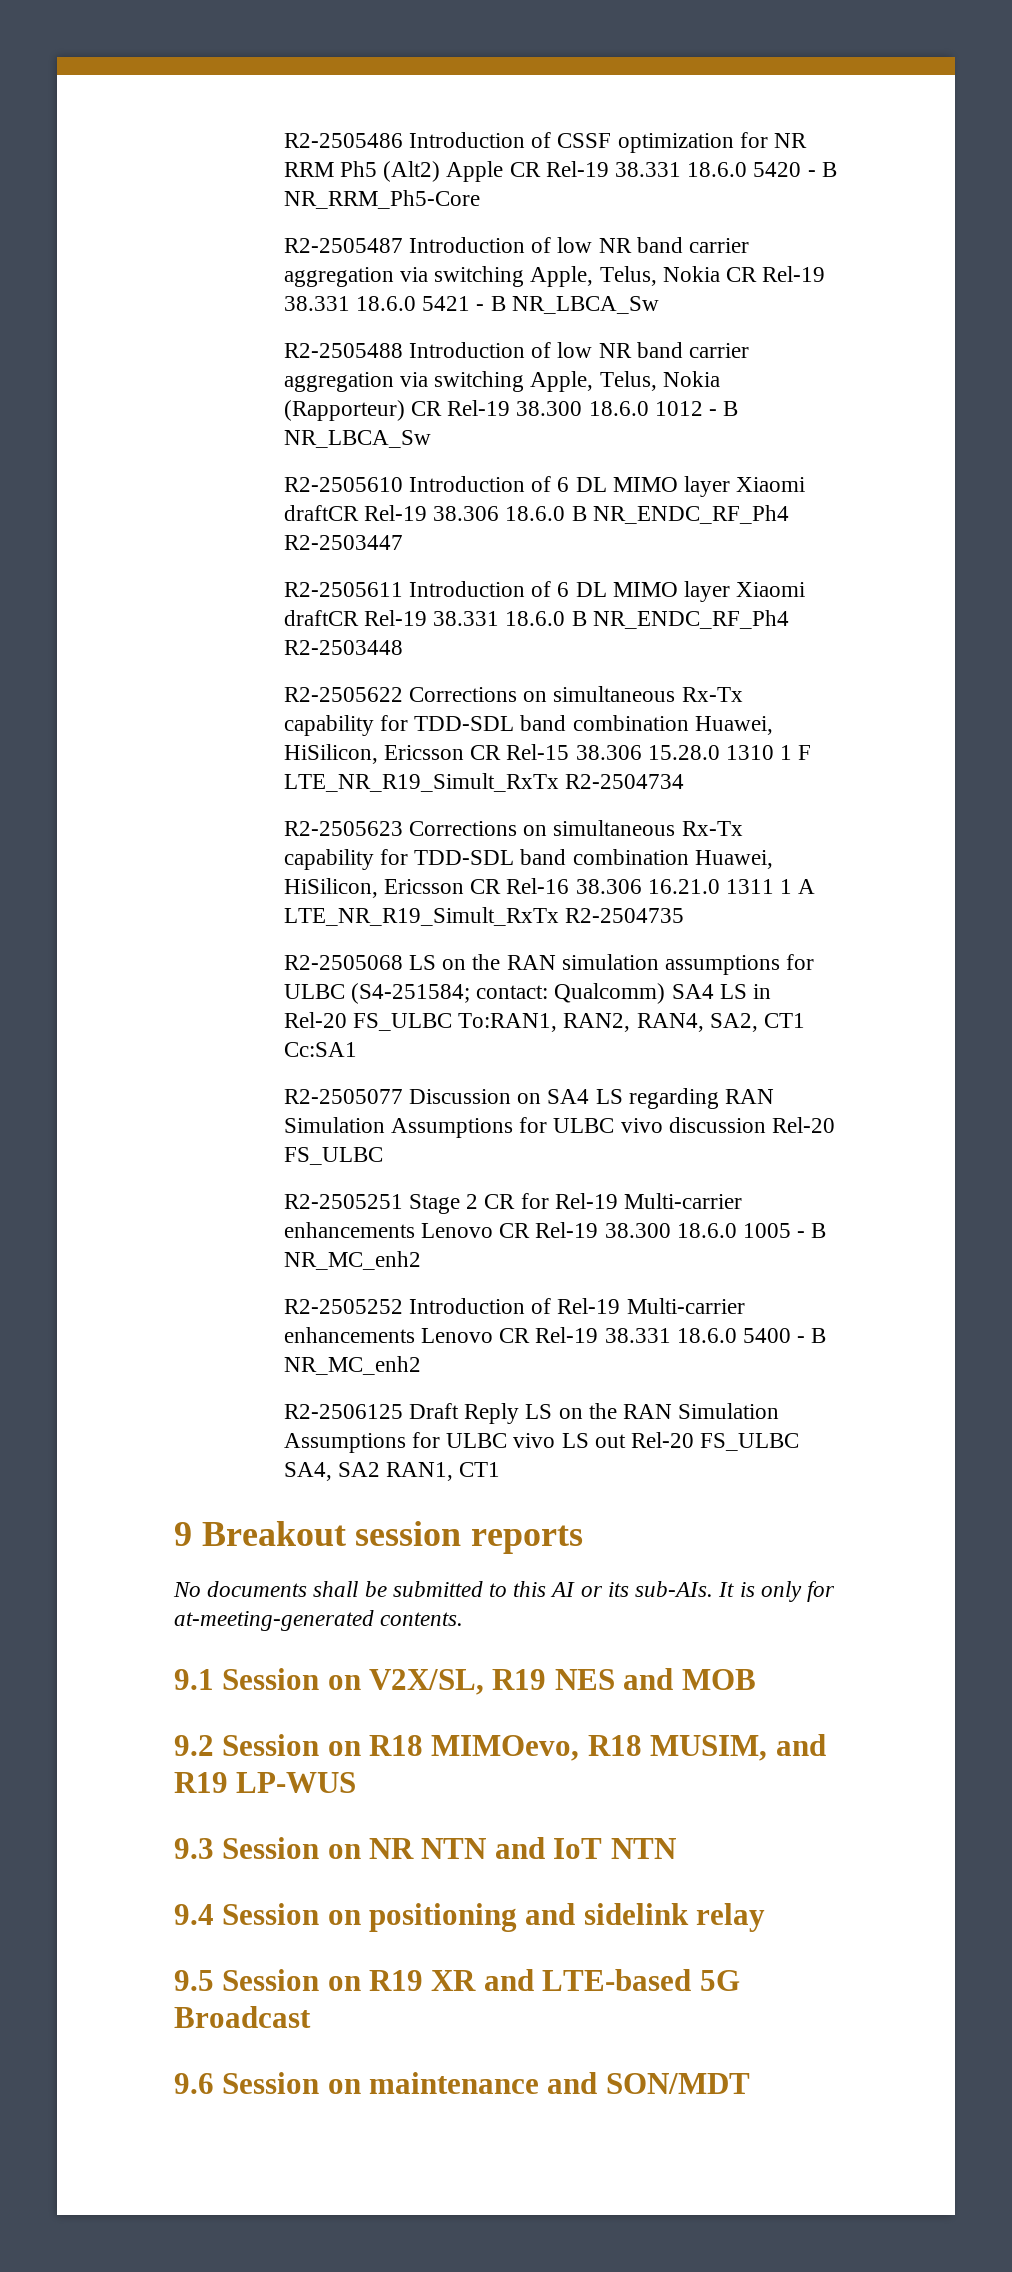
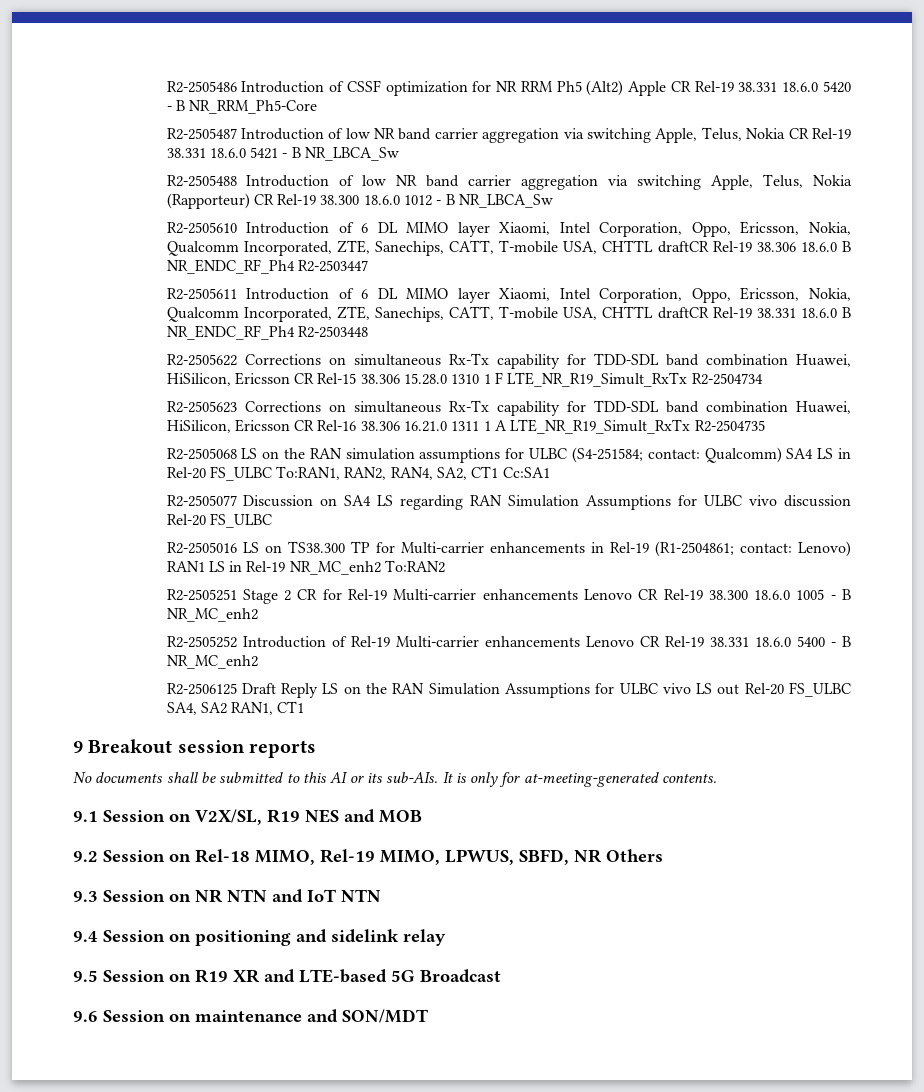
- R2-2505610 Introduction of 6 DL MIMO layer Xiaomi draftCR Rel-19 38.306 18.6.0 B NR_ENDC_RF_Ph4 R2-2503447
+ R2-2505610 Introduction of 6 DL MIMO layer Xiaomi, Intel Corporation, Oppo, Ericsson, Nokia, Qualcomm Incorporated, ZTE, Sanechips, CATT, T-mobile USA, CHTTL draftCR Rel-19 38.306 18.6.0 B NR_ENDC_RF_Ph4 R2-2503447
- R2-2505611 Introduction of 6 DL MIMO layer Xiaomi draftCR Rel-19 38.331 18.6.0 B NR_ENDC_RF_Ph4 R2-2503448
+ R2-2505611 Introduction of 6 DL MIMO layer Xiaomi, Intel Corporation, Oppo, Ericsson, Nokia, Qualcomm Incorporated, ZTE, Sanechips, CATT, T-mobile USA, CHTTL draftCR Rel-19 38.331 18.6.0 B NR_ENDC_RF_Ph4 R2-2503448
+ R2-2505016 LS on TS38.300 TP for Multi-carrier enhancements in Rel-19 (R1-2504861; contact: Lenovo) RAN1 LS in Rel-19 NR_MC_enh2 To:RAN2
- 9.2 Session on R18 MIMOevo, R18 MUSIM, and R19 LP-WUS
+ 9.2 Session on Rel-18 MIMO, Rel-19 MIMO, LPWUS, SBFD, NR Others

